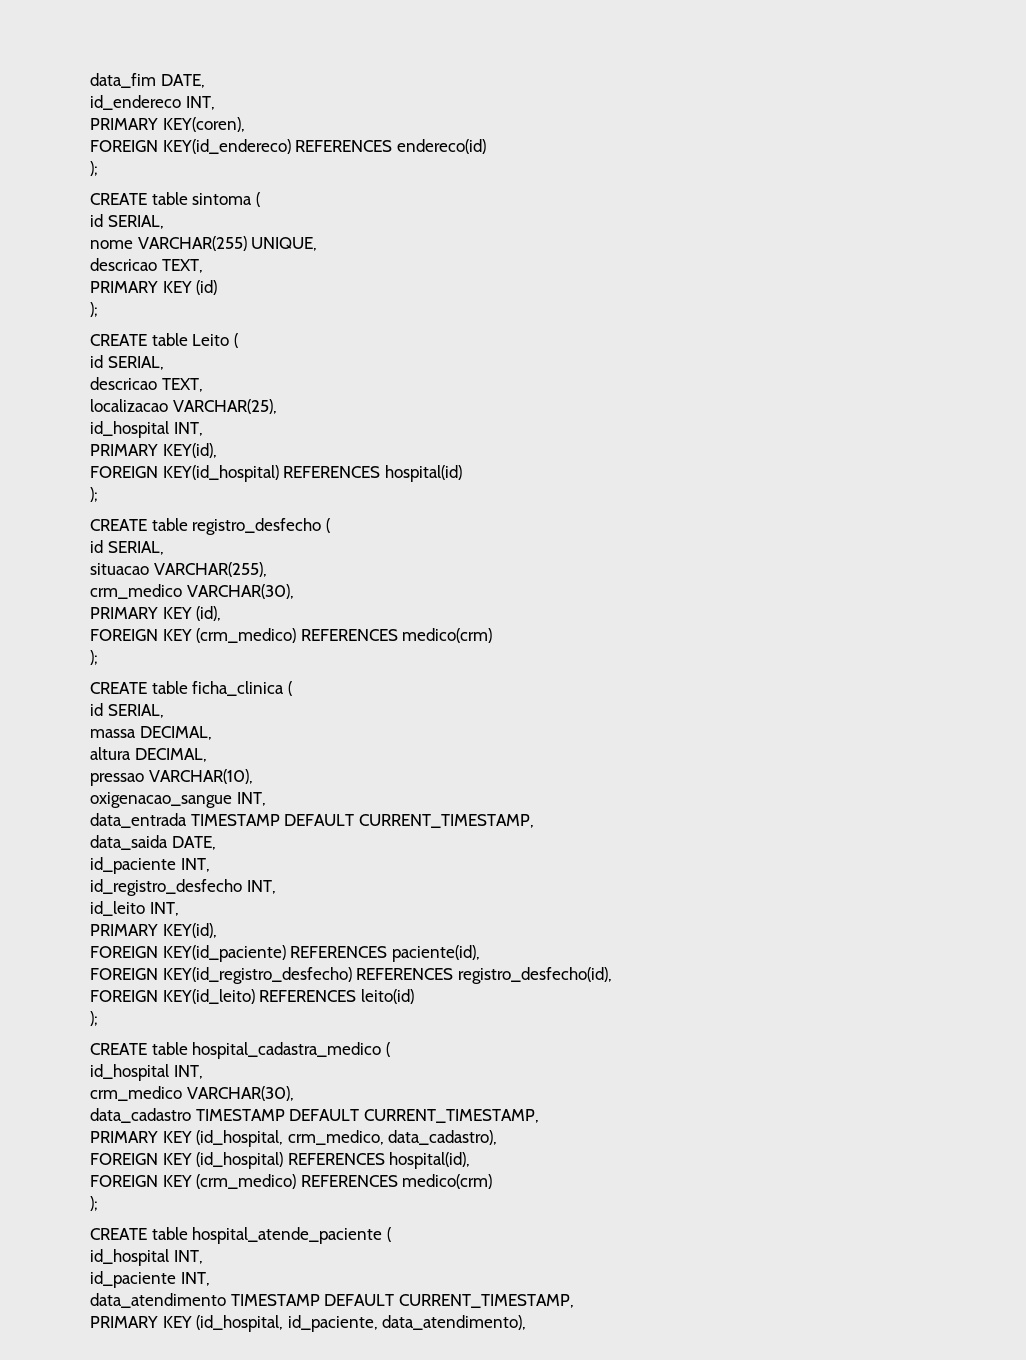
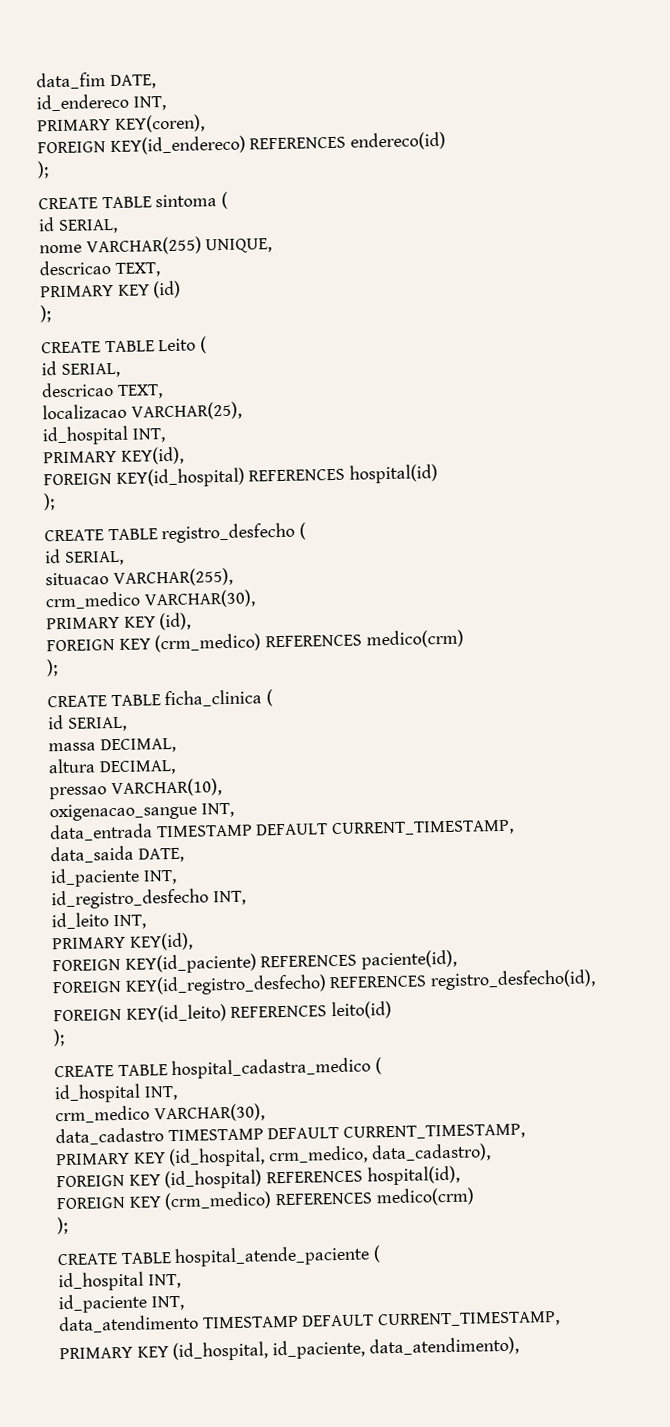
- CREATE table sintoma (
+ CREATE TABLE sintoma (
- CREATE table Leito (
+ CREATE TABLE Leito (
- CREATE table registro_desfecho (
+ CREATE TABLE registro_desfecho (
- CREATE table ficha_clinica (
+ CREATE TABLE ficha_clinica (
- CREATE table hospital_cadastra_medico (
+ CREATE TABLE hospital_cadastra_medico (
- CREATE table hospital_atende_paciente (
+ CREATE TABLE hospital_atende_paciente (

